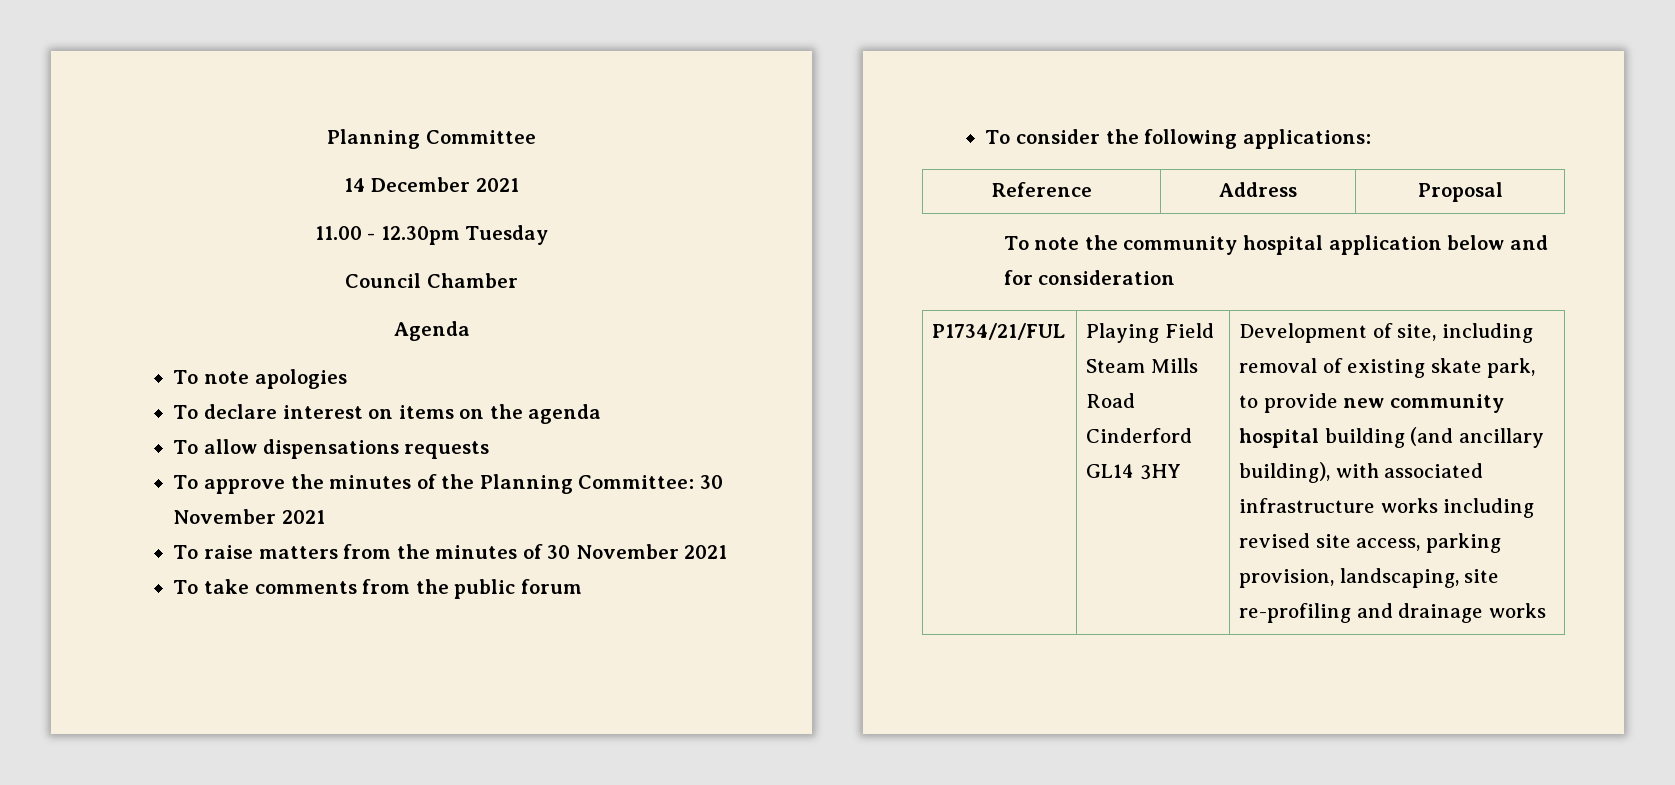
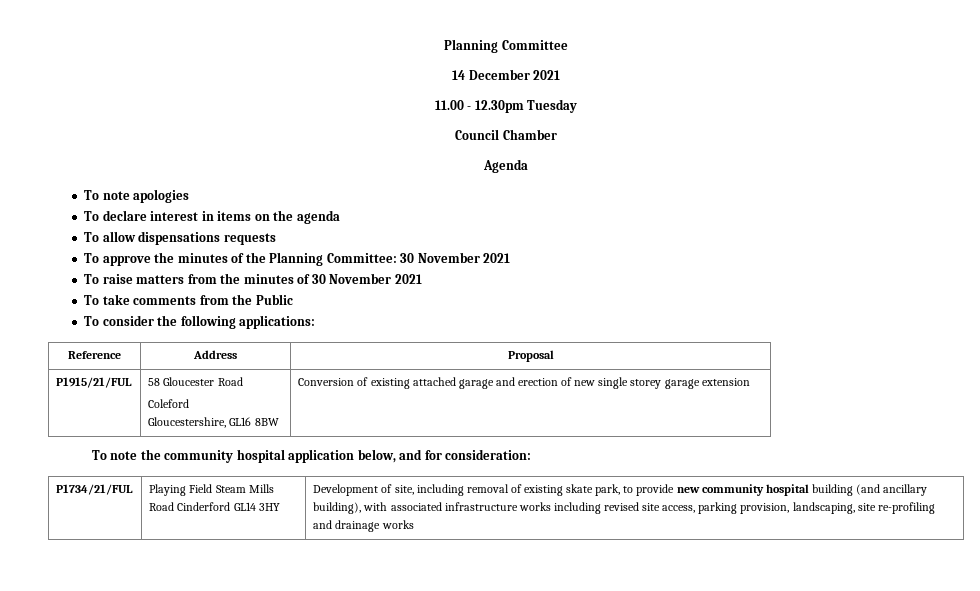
- To declare interest on items on the agenda
+ To declare interest in items on the agenda
- To take comments from the public forum
+ To take comments from the Public
+ P1915/21/FUL | 58 Gloucester Road
+ Coleford
+ Gloucestershire, GL16 8BW | Conversion of existing attached garage and erection of new single storey garage extension
- To note the community hospital application below and for consideration
+ To note the community hospital application below, and for consideration:

